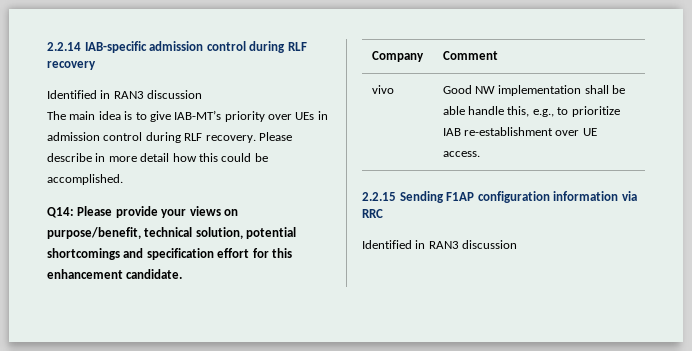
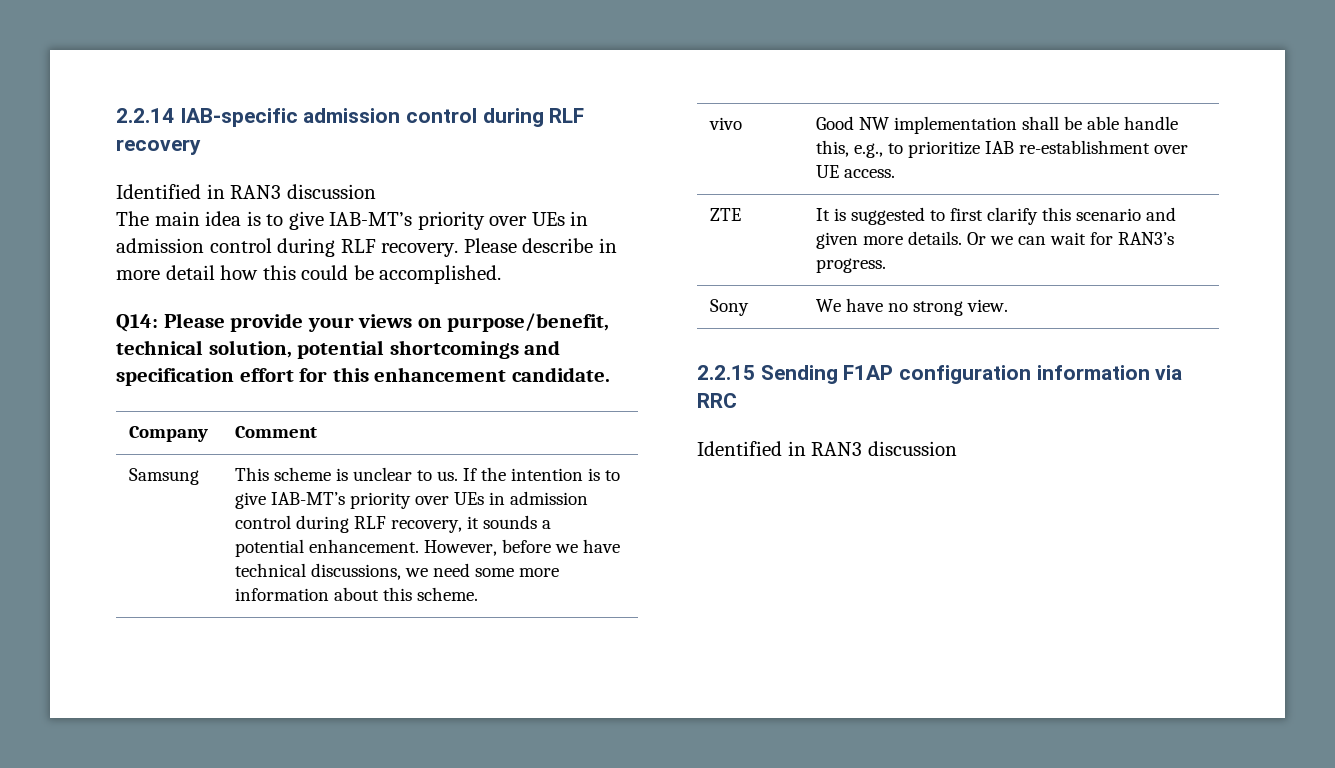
+ Samsung | This scheme is unclear to us. If the intention is to give IAB-MT’s priority over UEs in admission control during RLF recovery, it sounds a potential enhancement. However, before we have technical discussions, we need some more information about this scheme.
+ ZTE | It is suggested to first clarify this scenario and given more details. Or we can wait for RAN3’s progress.
+ Sony | We have no strong view.

